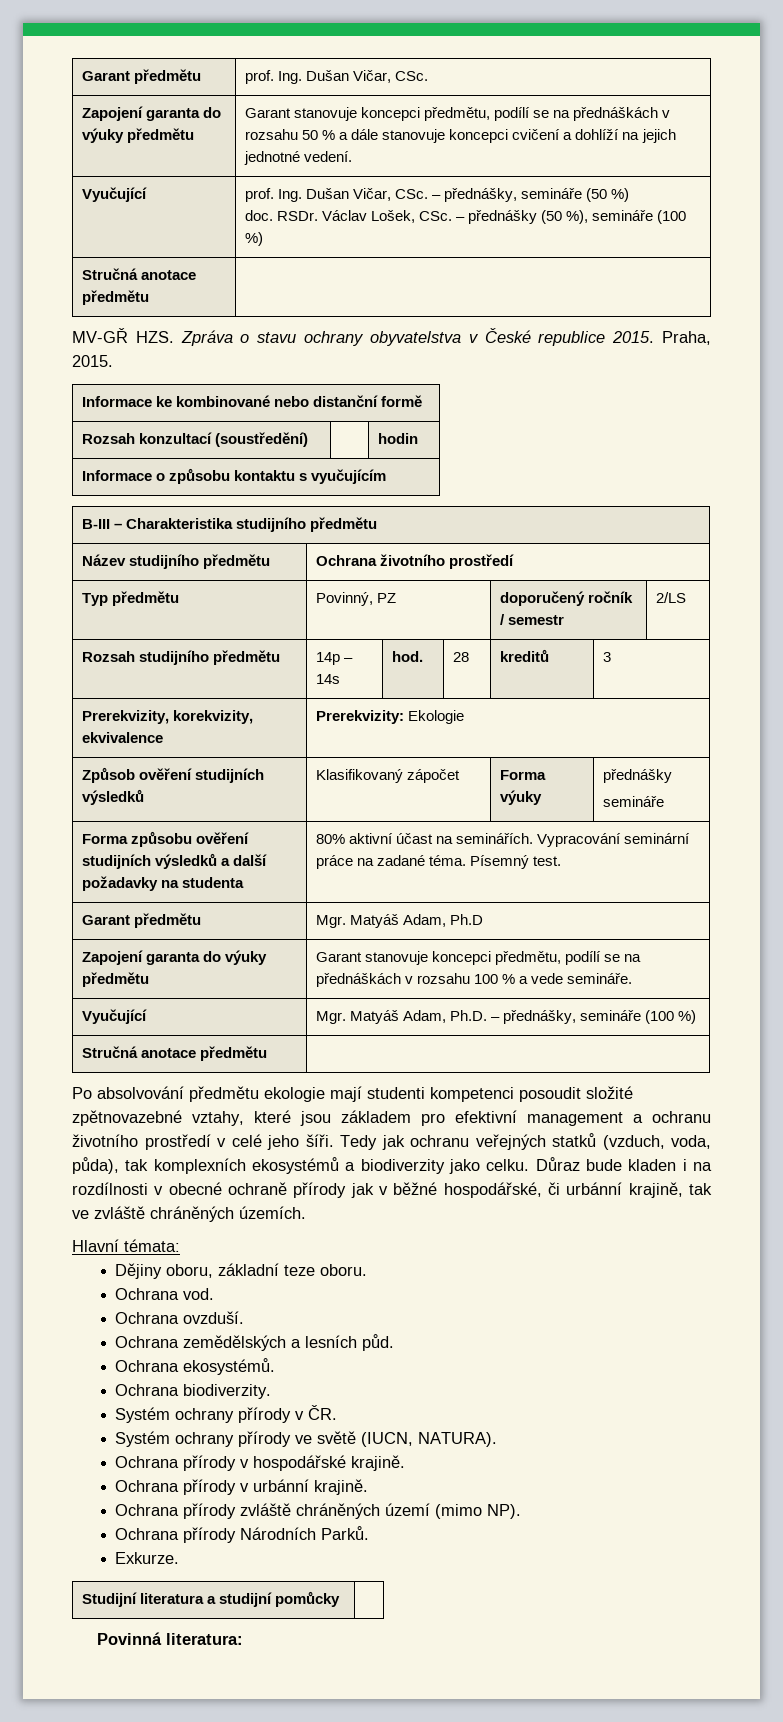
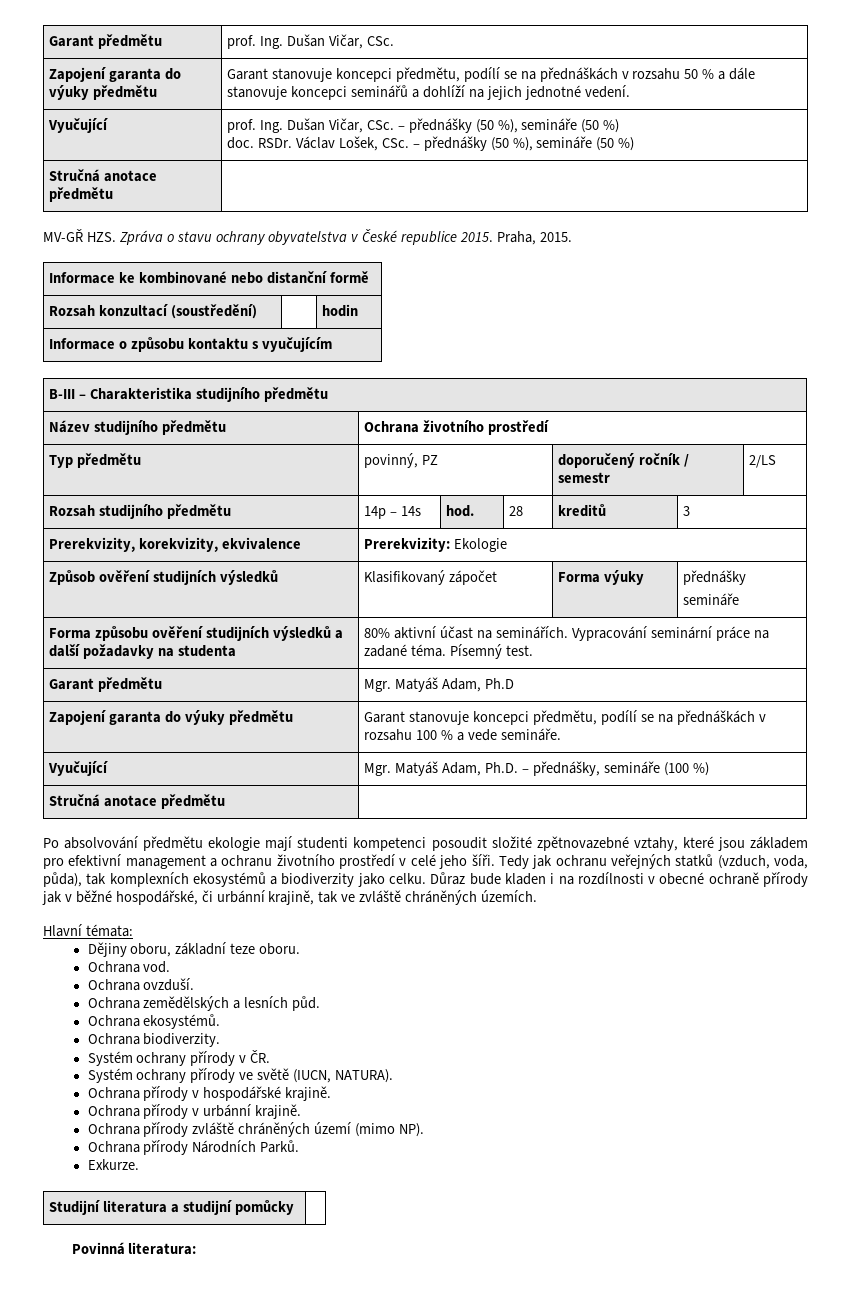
- Zapojení garanta do výuky předmětu | Garant stanovuje koncepci předmětu, podílí se na přednáškách v rozsahu 50 % a dále stanovuje koncepci cvičení a dohlíží na jejich jednotné vedení.
+ Zapojení garanta do výuky předmětu | Garant stanovuje koncepci předmětu, podílí se na přednáškách v rozsahu 50 % a dále stanovuje koncepci seminářů a dohlíží na jejich jednotné vedení.
- Vyučující | prof. Ing. Dušan Vičar, CSc. – přednášky, semináře (50 %)
- doc. RSDr. Václav Lošek, CSc. – přednášky (50 %), semináře (100 %)
+ Vyučující | prof. Ing. Dušan Vičar, CSc. – přednášky (50 %), semináře (50 %)
+ doc. RSDr. Václav Lošek, CSc. – přednášky (50 %), semináře (50 %)
- Typ předmětu | Povinný, PZ | doporučený ročník / semestr | 2/LS
+ Typ předmětu | povinný, PZ | doporučený ročník / semestr | 2/LS

